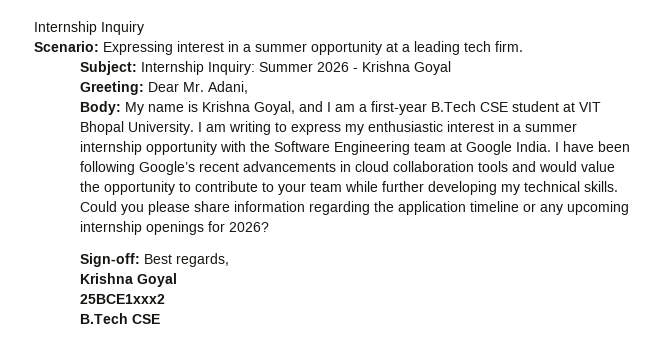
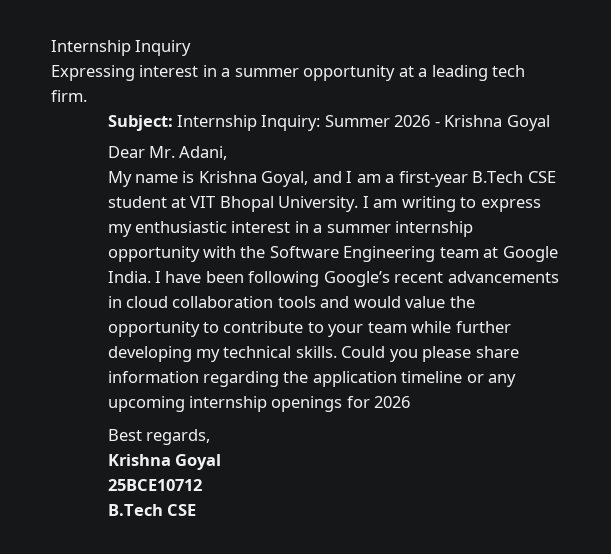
- Scenario: Expressing interest in a summer opportunity at a leading tech firm.
+ Expressing interest in a summer opportunity at a leading tech firm.
- Greeting: Dear Mr. Adani,
+ Dear Mr. Adani,
- Body: My name is Krishna Goyal, and I am a first-year B.Tech CSE student at VIT Bhopal University.
+ My name is Krishna Goyal, and I am a first-year B.Tech CSE student at VIT Bhopal University.
- Could you please share information regarding the application timeline or any upcoming internship openings for 2026?
- Sign-off: Best regards,
+ Could you please share information regarding the application timeline or any upcoming internship openings for 2026
+ Best regards,
- 25BCE1xxx2
+ 25BCE10712

